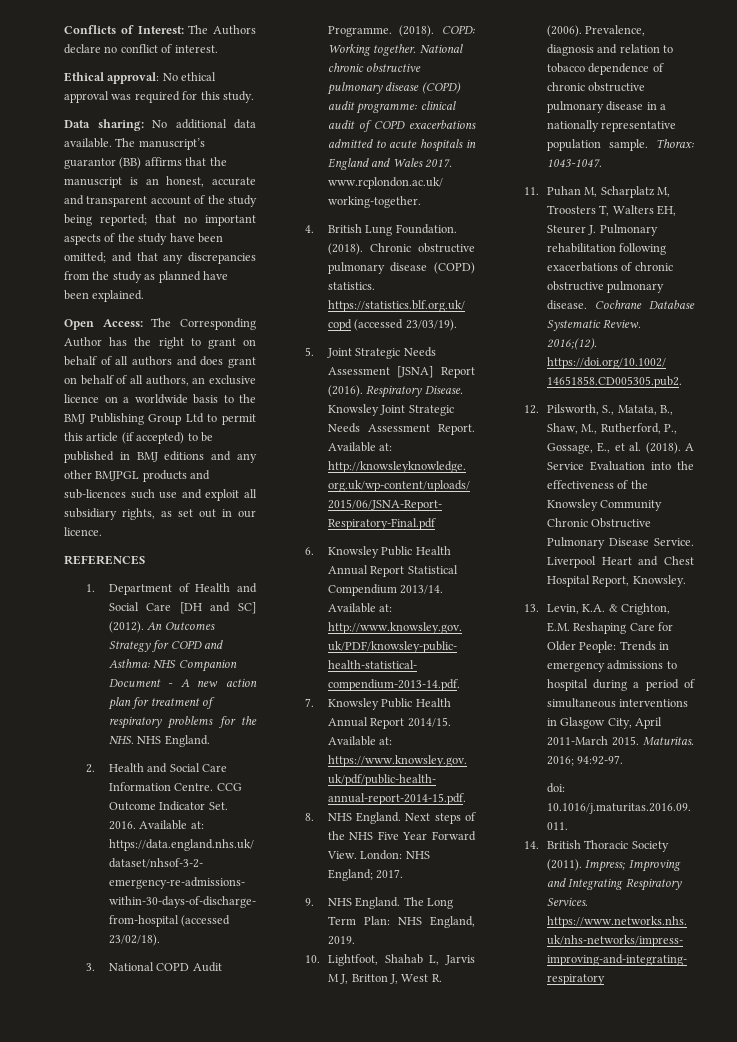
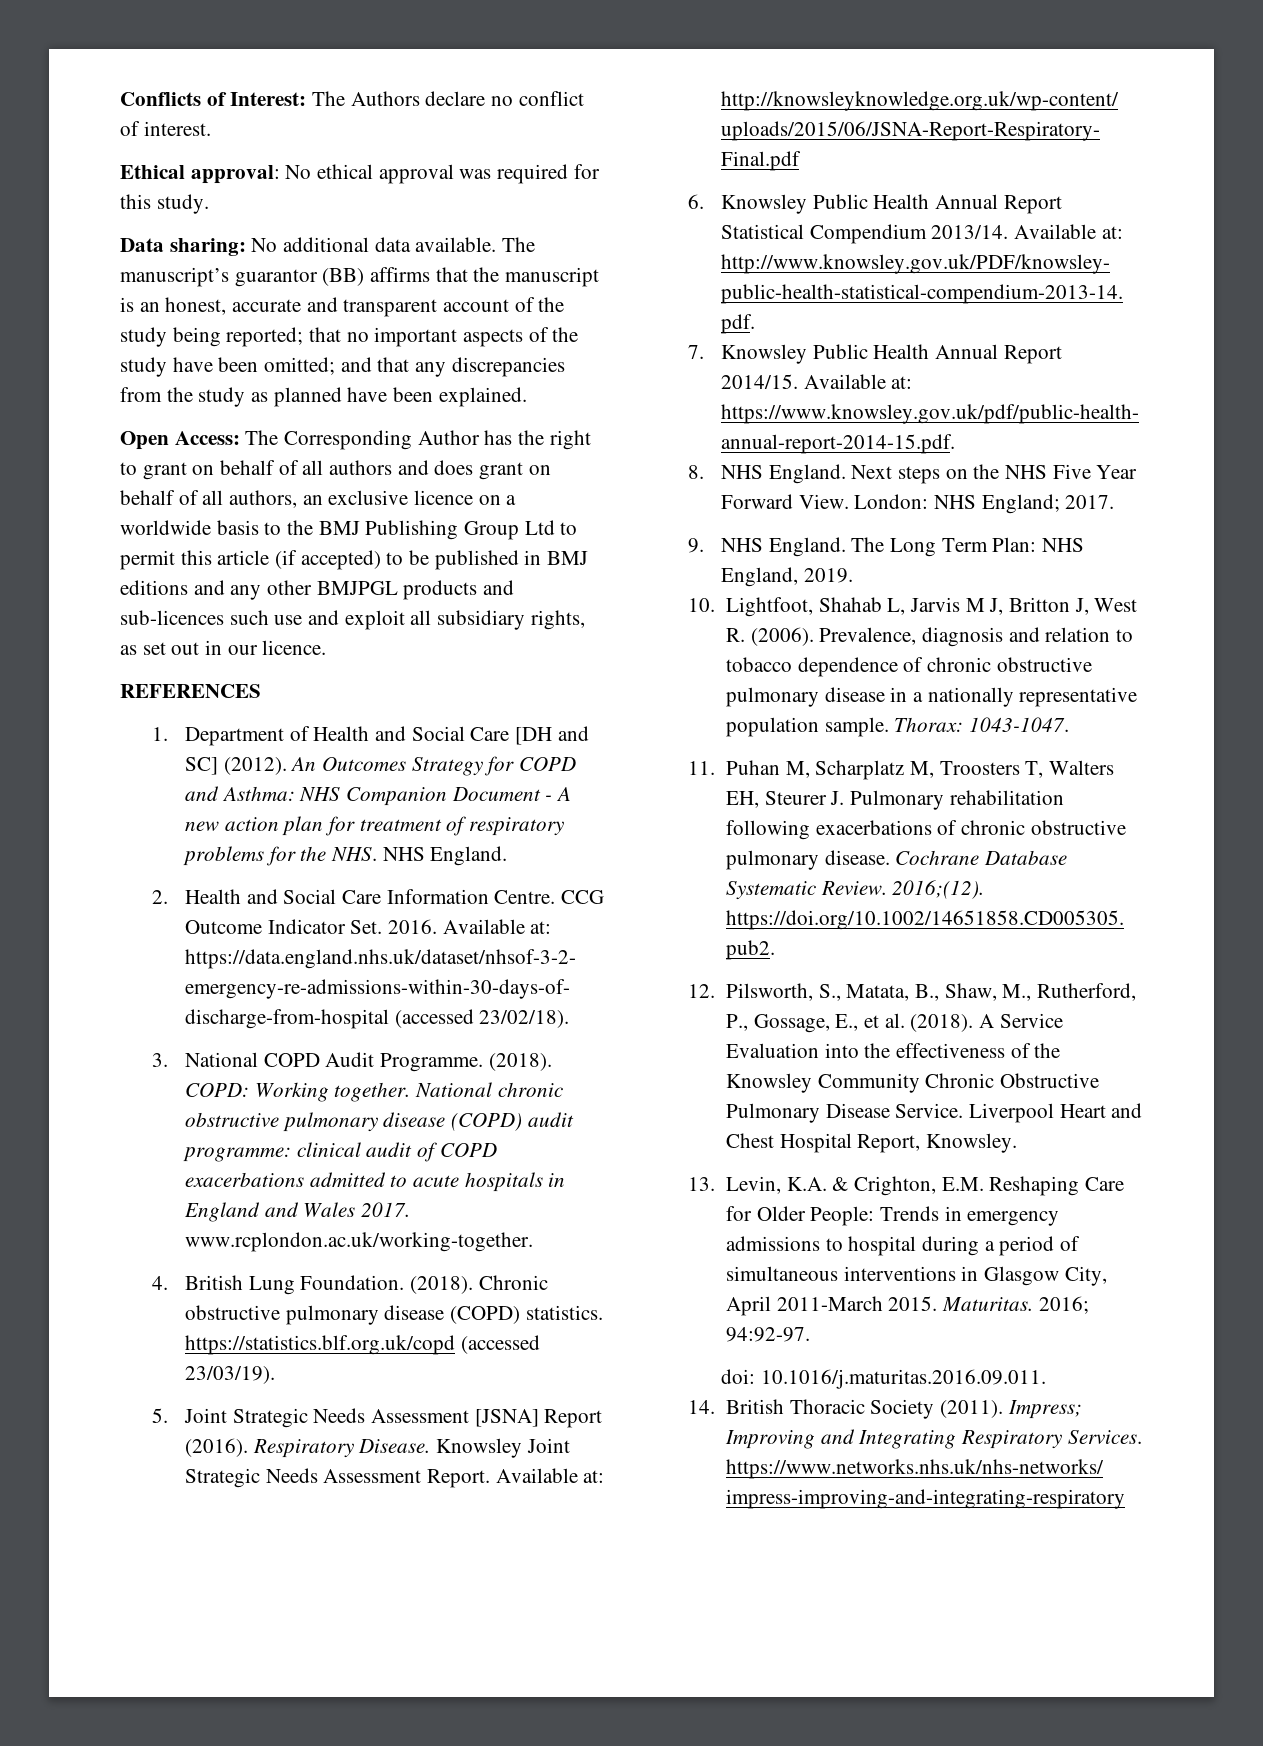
- Next steps of the NHS Five Year Forward View.
+ Next steps on the NHS Five Year Forward View.

